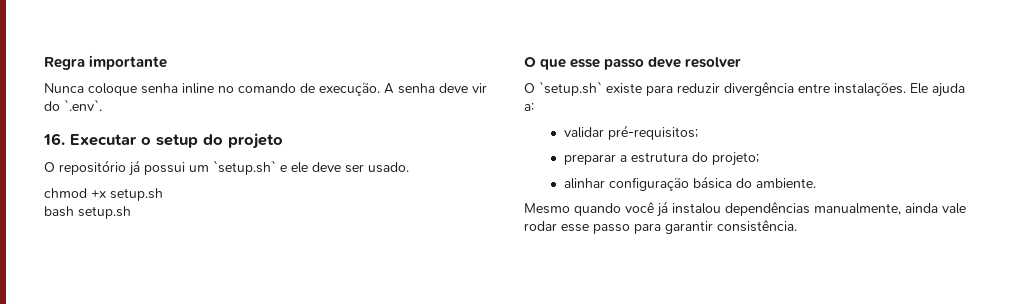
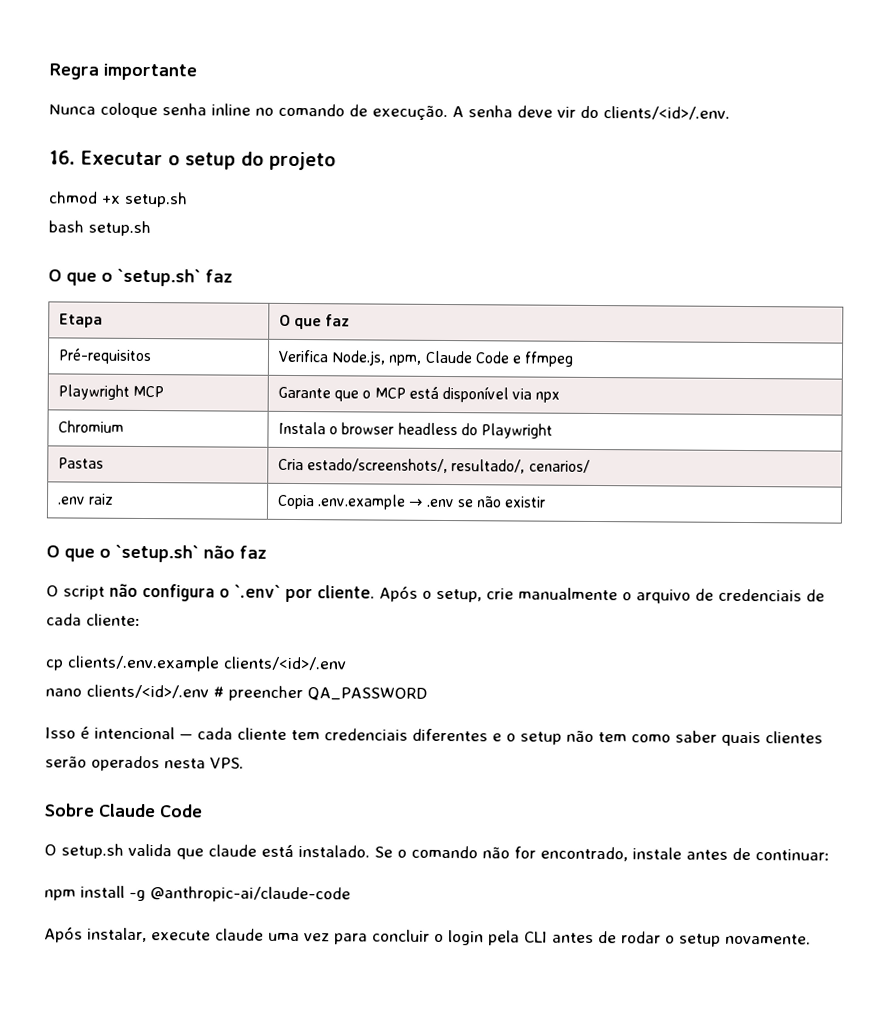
- A senha deve vir do `.env`.
+ A senha deve vir do clients/<id>/.env.
- O repositório já possui um `setup.sh` e ele deve ser usado.
- O que esse passo deve resolver
- O `setup.sh` existe para reduzir divergência entre instalações. Ele ajuda a:
- validar pré-requisitos;
- preparar a estrutura do projeto;
- alinhar configuração básica do ambiente.
- Mesmo quando você já instalou dependências manualmente, ainda vale rodar esse passo para garantir consistência.
+ O que o `setup.sh` faz
+ Etapa | O que faz
+ Pré-requisitos | Verifica Node.js, npm, Claude Code e ffmpeg
+ Playwright MCP | Garante que o MCP está disponível via npx
+ Chromium | Instala o browser headless do Playwright
+ Pastas | Cria estado/screenshots/, resultado/, cenarios/
+ .env raiz | Copia .env.example → .env se não existir
+ O que o `setup.sh` não faz
+ O script não configura o `.env` por cliente. Após o setup, crie manualmente o arquivo de credenciais de cada cliente:
+ cp clients/.env.example clients/<id>/.env
+ nano clients/<id>/.env # preencher QA_PASSWORD
+ Isso é intencional — cada cliente tem credenciais diferentes e o setup não tem como saber quais clientes serão operados nesta VPS.
+ Sobre Claude Code
+ O setup.sh valida que claude está instalado. Se o comando não for encontrado, instale antes de continuar:
+ npm install -g @anthropic-ai/claude-code
+ Após instalar, execute claude uma vez para concluir o login pela CLI antes de rodar o setup novamente.

